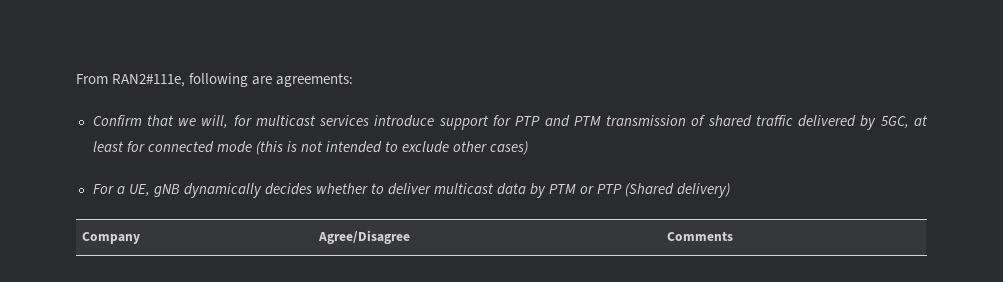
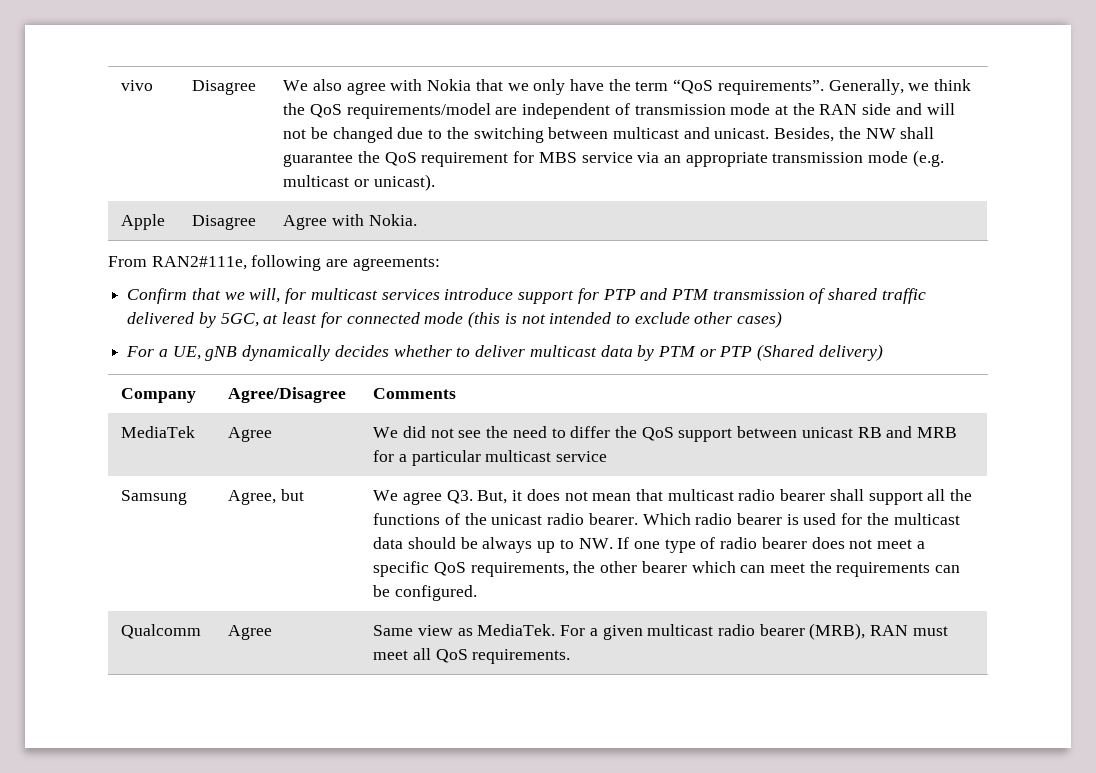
+ vivo | Disagree | We also agree with Nokia that we only have the term “QoS requirements”. Generally, we think the QoS requirements/model are independent of transmission mode at the RAN side and will not be changed due to the switching between multicast and unicast. Besides, the NW shall guarantee the QoS requirement for MBS service via an appropriate transmission mode (e.g. multicast or unicast).
+ Apple | Disagree | Agree with Nokia.
+ MediaTek | Agree | We did not see the need to differ the QoS support between unicast RB and MRB for a particular multicast service
+ Samsung | Agree, but | We agree Q3. But, it does not mean that multicast radio bearer shall support all the functions of the unicast radio bearer. Which radio bearer is used for the multicast data should be always up to NW. If one type of radio bearer does not meet a specific QoS requirements, the other bearer which can meet the requirements can be configured.
+ Qualcomm | Agree | Same view as MediaTek. For a given multicast radio bearer (MRB), RAN must meet all QoS requirements.

